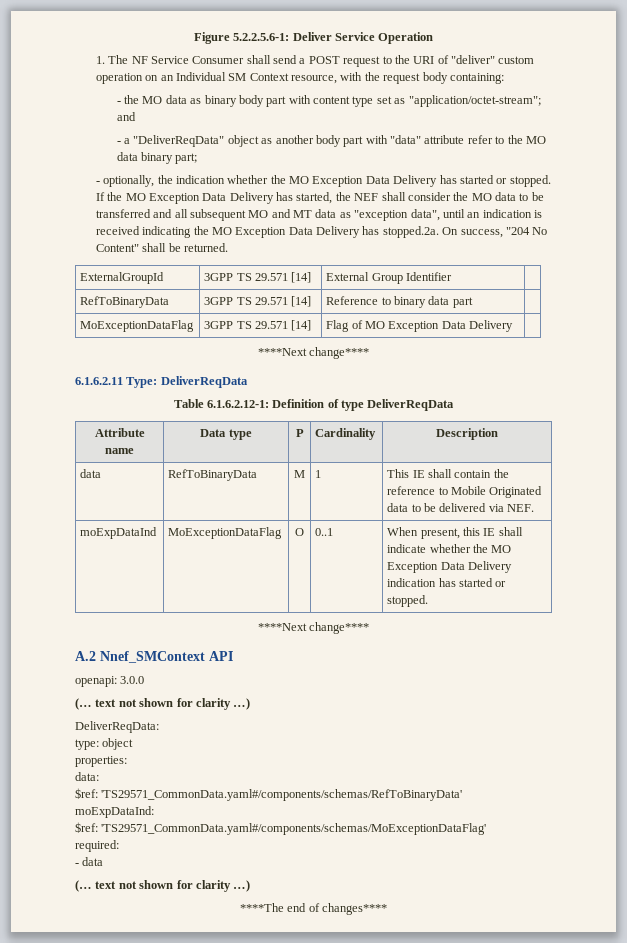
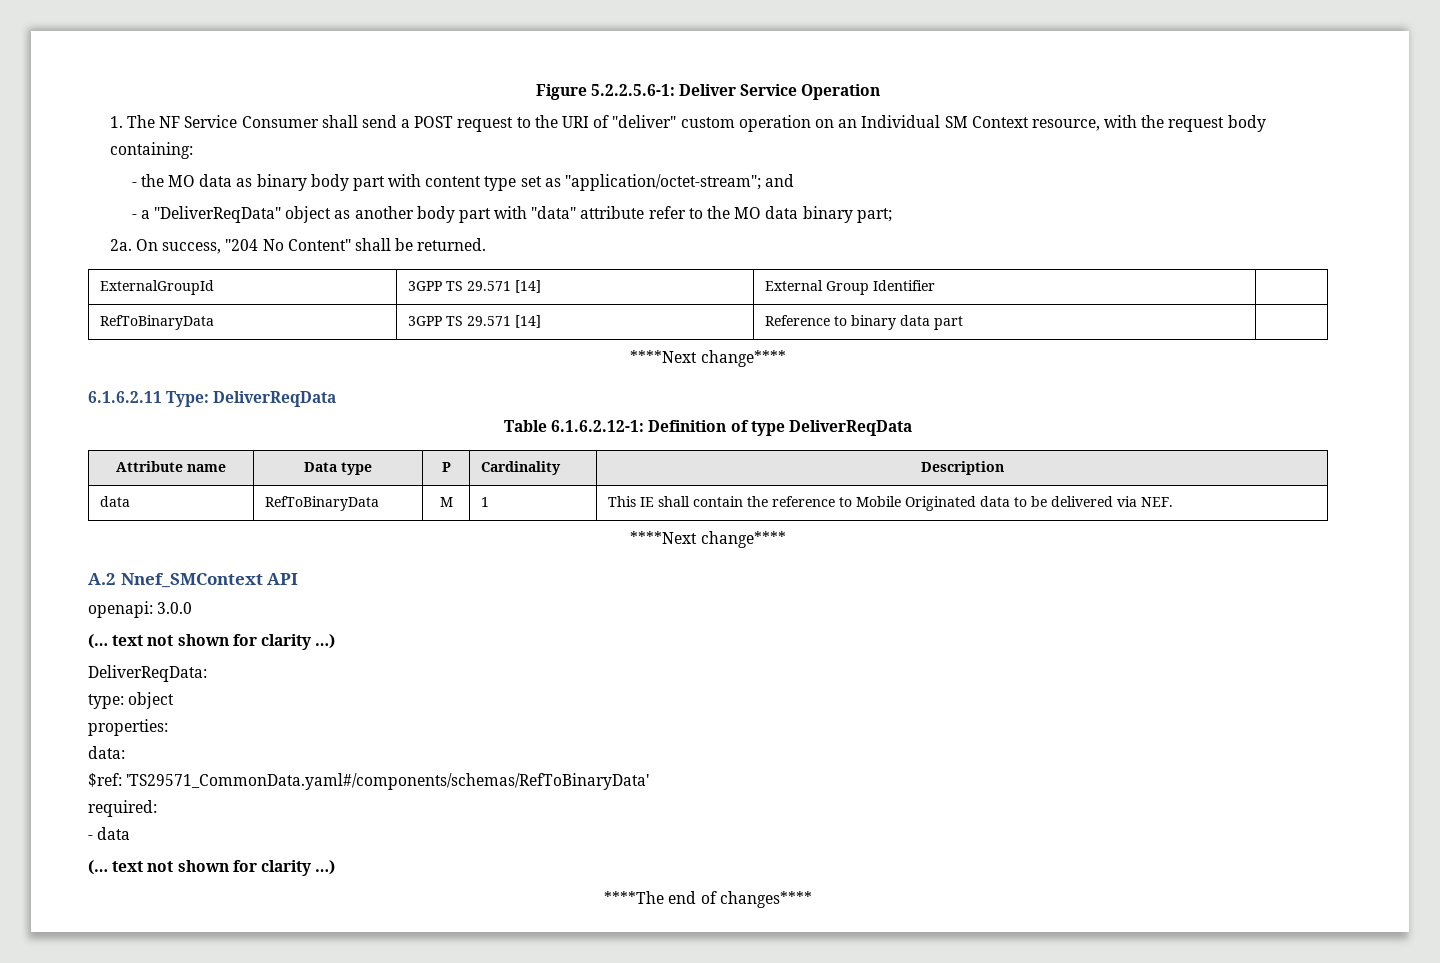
- - optionally, the indication whether the MO Exception Data Delivery has started or stopped. If the MO Exception Data Delivery has started, the NEF shall consider the MO data to be transferred and all subsequent MO and MT data as "exception data", until an indication is received indicating the MO Exception Data Delivery has stopped.2a. On success, "204 No Content" shall be returned.
+ 2a. On success, "204 No Content" shall be returned.
- MoExceptionDataFlag | 3GPP TS 29.571 [14] | Flag of MO Exception Data Delivery |
- moExpDataInd | MoExceptionDataFlag | O | 0..1 | When present, this IE shall indicate whether the MO Exception Data Delivery indication has started or stopped.
- moExpDataInd:
- $ref: 'TS29571_CommonData.yaml#/components/schemas/MoExceptionDataFlag'

